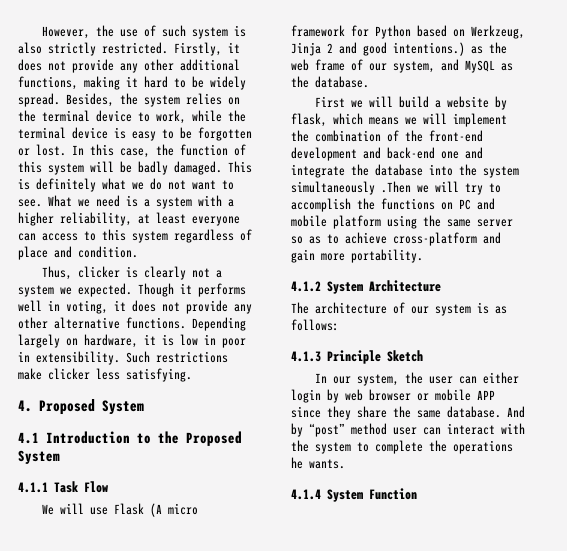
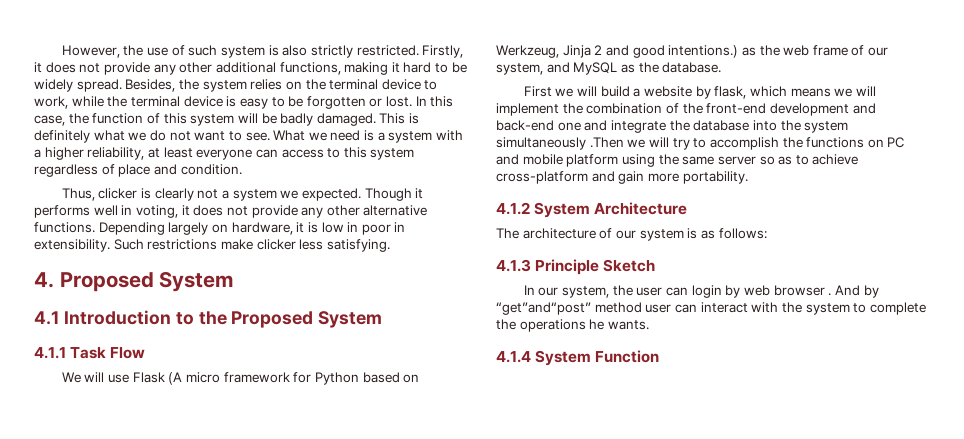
- In our system, the user can either login by web browser or mobile APP since they share the same database.
+ In our system, the user can login by web browser .
- And by “post” method user can interact with the system to complete the operations he wants.
+ And by “get”and“post” method user can interact with the system to complete the operations he wants.

